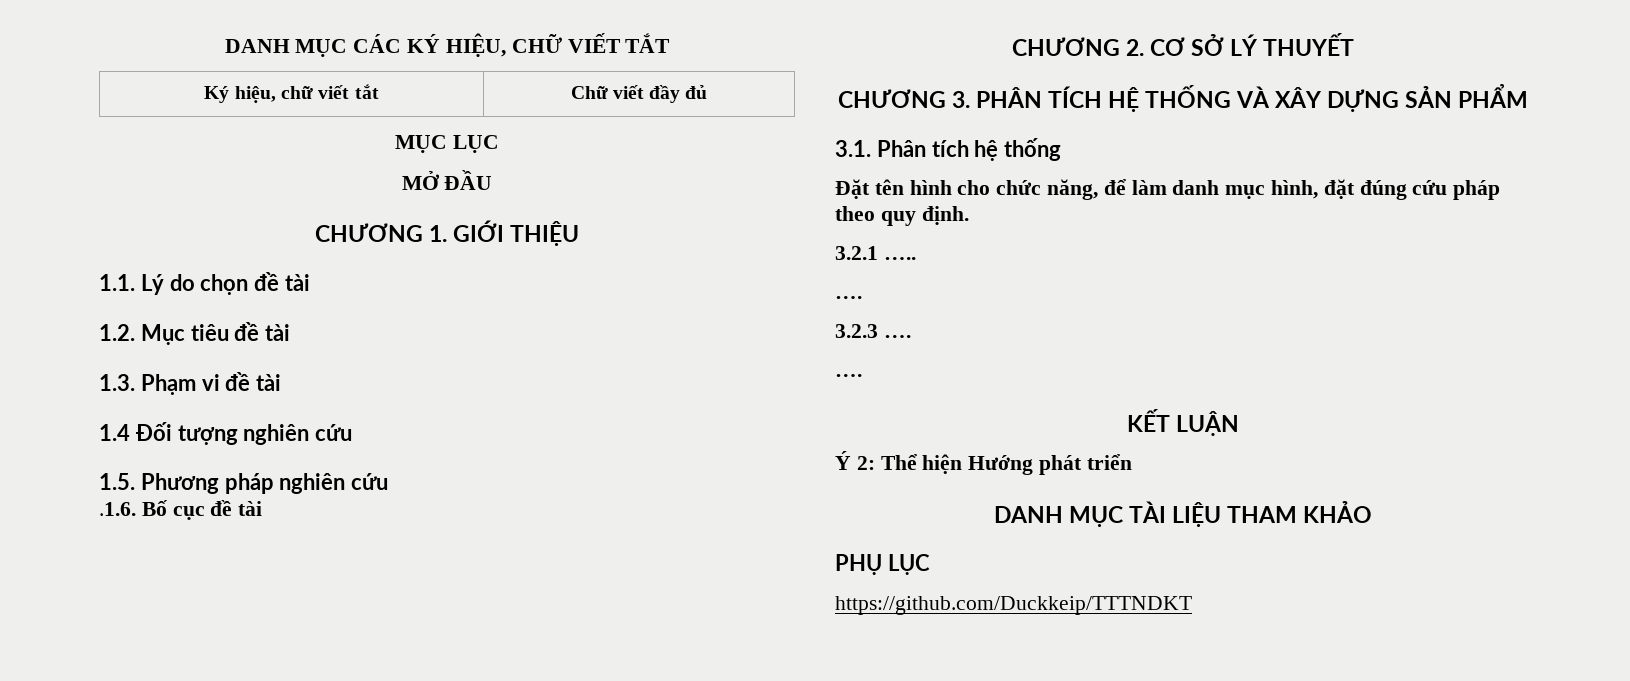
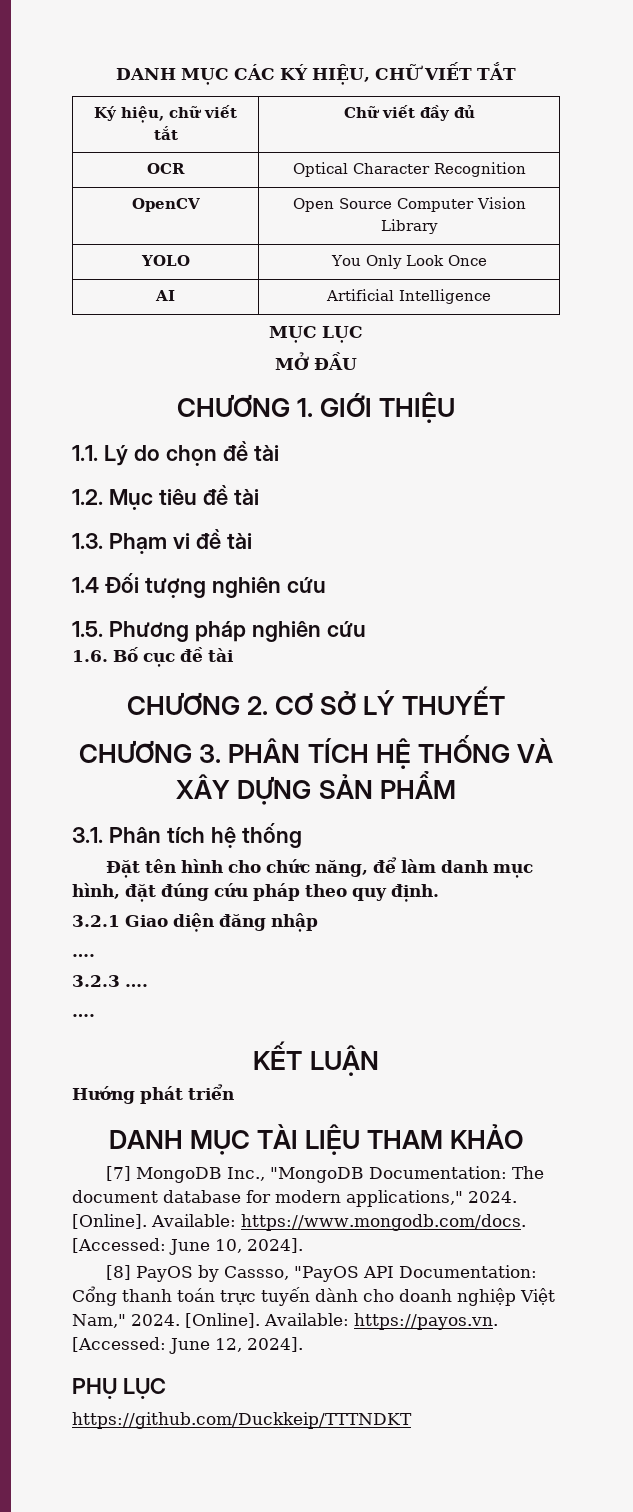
+ OCR | Optical Character Recognition
+ OpenCV | Open Source Computer Vision Library
+ YOLO | You Only Look Once
+ AI | Artificial Intelligence
- .1.6. Bố cục đề tài
+ 1.6. Bố cục đề tài
- 3.2.1 …..
+ 3.2.1 Giao diện đăng nhập
- Ý 2: Thể hiện Hướng phát triển
+ Hướng phát triển
+ [7] MongoDB Inc., "MongoDB Documentation: The document database for modern applications," 2024. [Online]. Available: https://www.mongodb.com/docs. [Accessed: June 10, 2024].
+ [8] PayOS by Cassso, "PayOS API Documentation: Cổng thanh toán trực tuyến dành cho doanh nghiệp Việt Nam," 2024. [Online]. Available: https://payos.vn. [Accessed: June 12, 2024].

